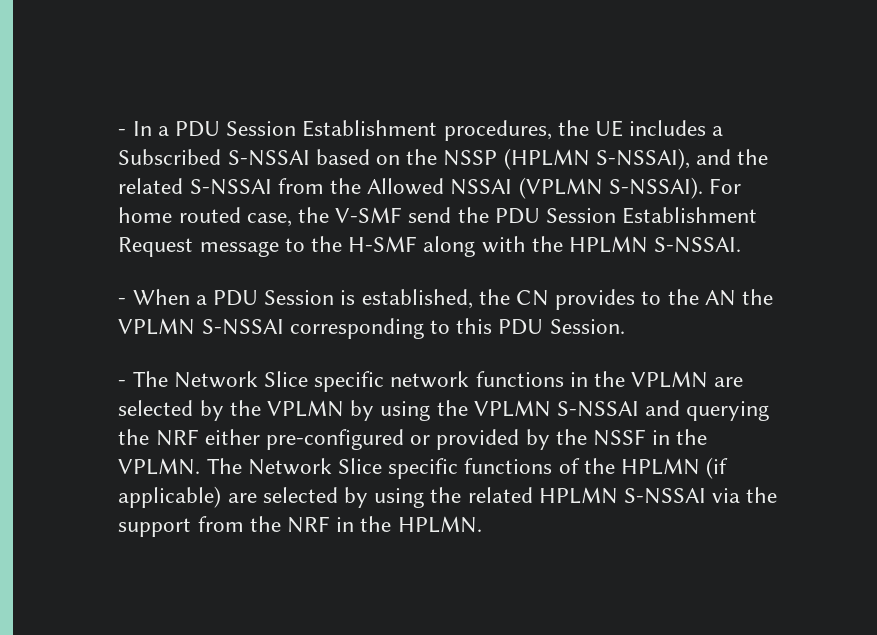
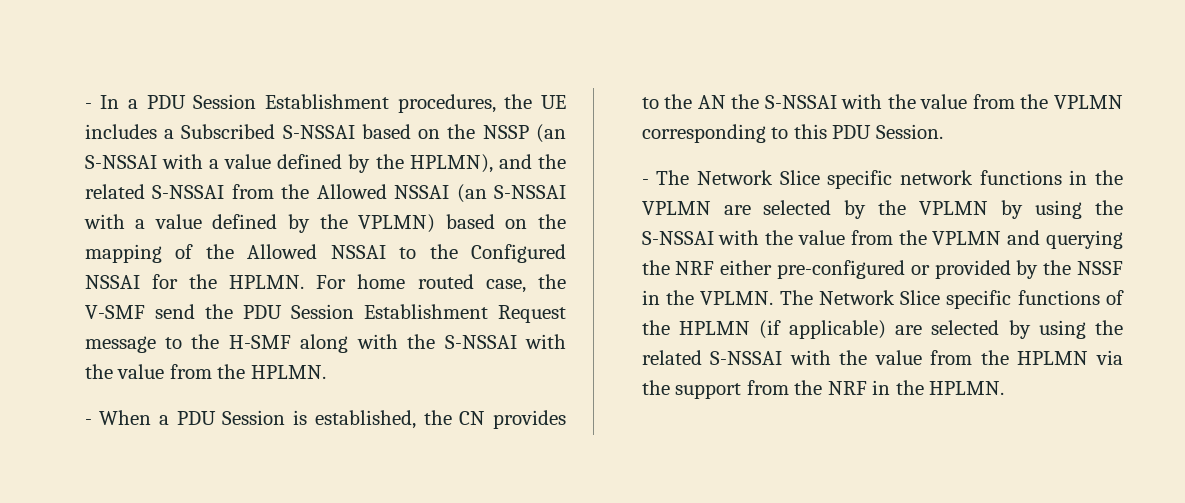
- - In a PDU Session Establishment procedures, the UE includes a Subscribed S-NSSAI based on the NSSP (HPLMN S-NSSAI), and the related S-NSSAI from the Allowed NSSAI (VPLMN S-NSSAI).
+ - In a PDU Session Establishment procedures, the UE includes a Subscribed S-NSSAI based on the NSSP (an S-NSSAI with a value defined by the HPLMN), and the related S-NSSAI from the Allowed NSSAI (an S-NSSAI with a value defined by the VPLMN) based on the mapping of the Allowed NSSAI to the Configured NSSAI for the HPLMN.
- For home routed case, the V-SMF send the PDU Session Establishment Request message to the H-SMF along with the HPLMN S-NSSAI.
+ For home routed case, the V-SMF send the PDU Session Establishment Request message to the H-SMF along with the S-NSSAI with the value from the HPLMN.
- - When a PDU Session is established, the CN provides to the AN the VPLMN S-NSSAI corresponding to this PDU Session.
+ - When a PDU Session is established, the CN provides to the AN the S-NSSAI with the value from the VPLMN corresponding to this PDU Session.
- - The Network Slice specific network functions in the VPLMN are selected by the VPLMN by using the VPLMN S-NSSAI and querying the NRF either pre-configured or provided by the NSSF in the VPLMN.
+ - The Network Slice specific network functions in the VPLMN are selected by the VPLMN by using the S-NSSAI with the value from the VPLMN and querying the NRF either pre-configured or provided by the NSSF in the VPLMN.
- The Network Slice specific functions of the HPLMN (if applicable) are selected by using the related HPLMN S-NSSAI via the support from the NRF in the HPLMN.
+ The Network Slice specific functions of the HPLMN (if applicable) are selected by using the related S-NSSAI with the value from the HPLMN via the support from the NRF in the HPLMN.

